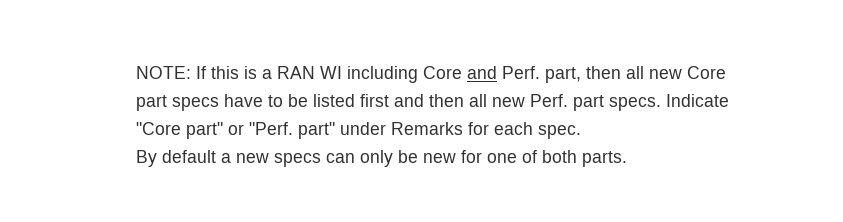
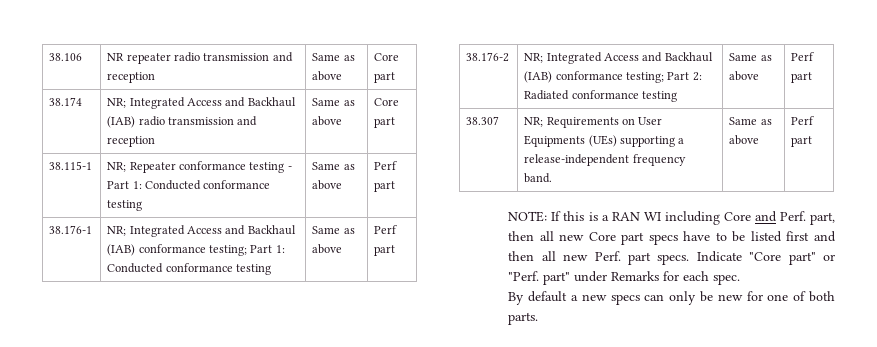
+ 38.106 | NR repeater radio transmission and reception | Same as above | Core part
+ 38.174 | NR; Integrated Access and Backhaul (IAB) radio transmission and reception | Same as above | Core part
+ 38.115-1 | NR; Repeater conformance testing - Part 1: Conducted conformance testing | Same as above | Perf part
+ 38.176-1 | NR; Integrated Access and Backhaul (IAB) conformance testing; Part 1: Conducted conformance testing | Same as above | Perf part
+ 38.176-2 | NR; Integrated Access and Backhaul (IAB) conformance testing; Part 2: Radiated conformance testing | Same as above | Perf part
+ 38.307 | NR; Requirements on User Equipments (UEs) supporting a release-independent frequency band. | Same as above | Perf part

